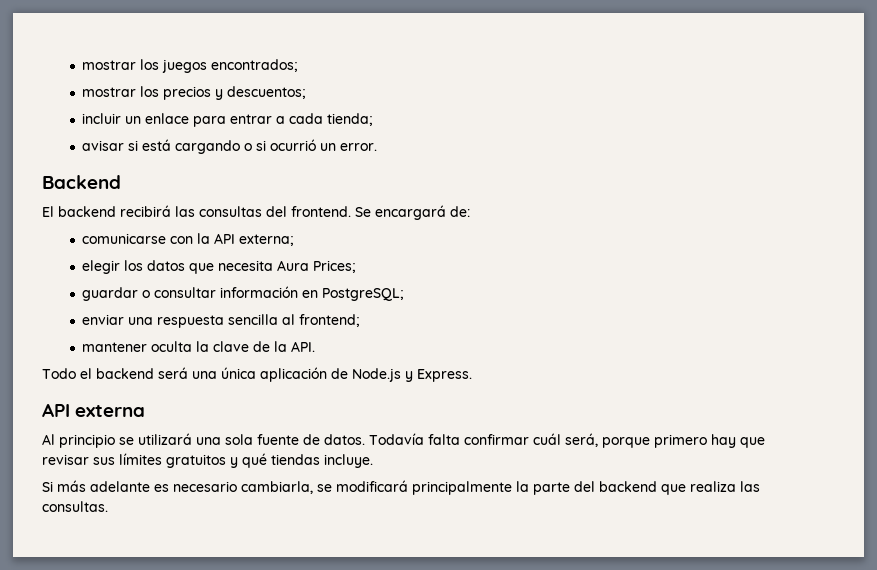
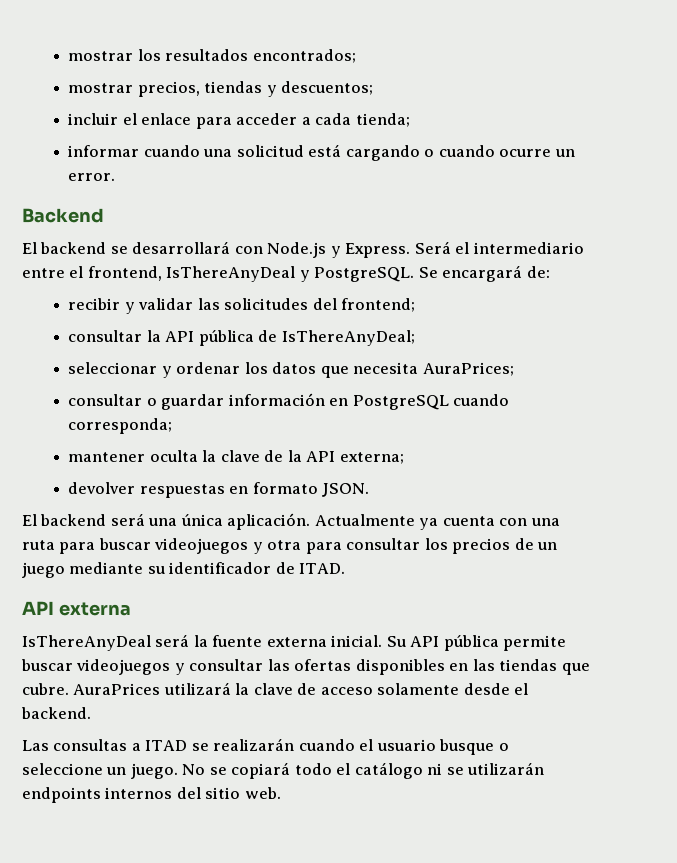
- mostrar los juegos encontrados;
+ mostrar los resultados encontrados;
- mostrar los precios y descuentos;
+ mostrar precios, tiendas y descuentos;
- incluir un enlace para entrar a cada tienda;
+ incluir el enlace para acceder a cada tienda;
- avisar si está cargando o si ocurrió un error.
+ informar cuando una solicitud está cargando o cuando ocurre un error.
- El backend recibirá las consultas del frontend. Se encargará de:
- comunicarse con la API externa;
- elegir los datos que necesita Aura Prices;
- guardar o consultar información en PostgreSQL;
- enviar una respuesta sencilla al frontend;
+ El backend se desarrollará con Node.js y Express. Será el intermediario entre el frontend, IsThereAnyDeal y PostgreSQL. Se encargará de:
+ recibir y validar las solicitudes del frontend;
+ consultar la API pública de IsThereAnyDeal;
+ seleccionar y ordenar los datos que necesita AuraPrices;
+ consultar o guardar información en PostgreSQL cuando corresponda;
- mantener oculta la clave de la API.
- Todo el backend será una única aplicación de Node.js y Express.
+ mantener oculta la clave de la API externa;
+ devolver respuestas en formato JSON.
+ El backend será una única aplicación. Actualmente ya cuenta con una ruta para buscar videojuegos y otra para consultar los precios de un juego mediante su identificador de ITAD.
  API externa
- Al principio se utilizará una sola fuente de datos. Todavía falta confirmar cuál será, porque primero hay que revisar sus límites gratuitos y qué tiendas incluye.
- Si más adelante es necesario cambiarla, se modificará principalmente la parte del backend que realiza las consultas.
+ IsThereAnyDeal será la fuente externa inicial. Su API pública permite buscar videojuegos y consultar las ofertas disponibles en las tiendas que cubre. AuraPrices utilizará la clave de acceso solamente desde el backend.
+ Las consultas a ITAD se realizarán cuando el usuario busque o seleccione un juego. No se copiará todo el catálogo ni se utilizarán endpoints internos del sitio web.

